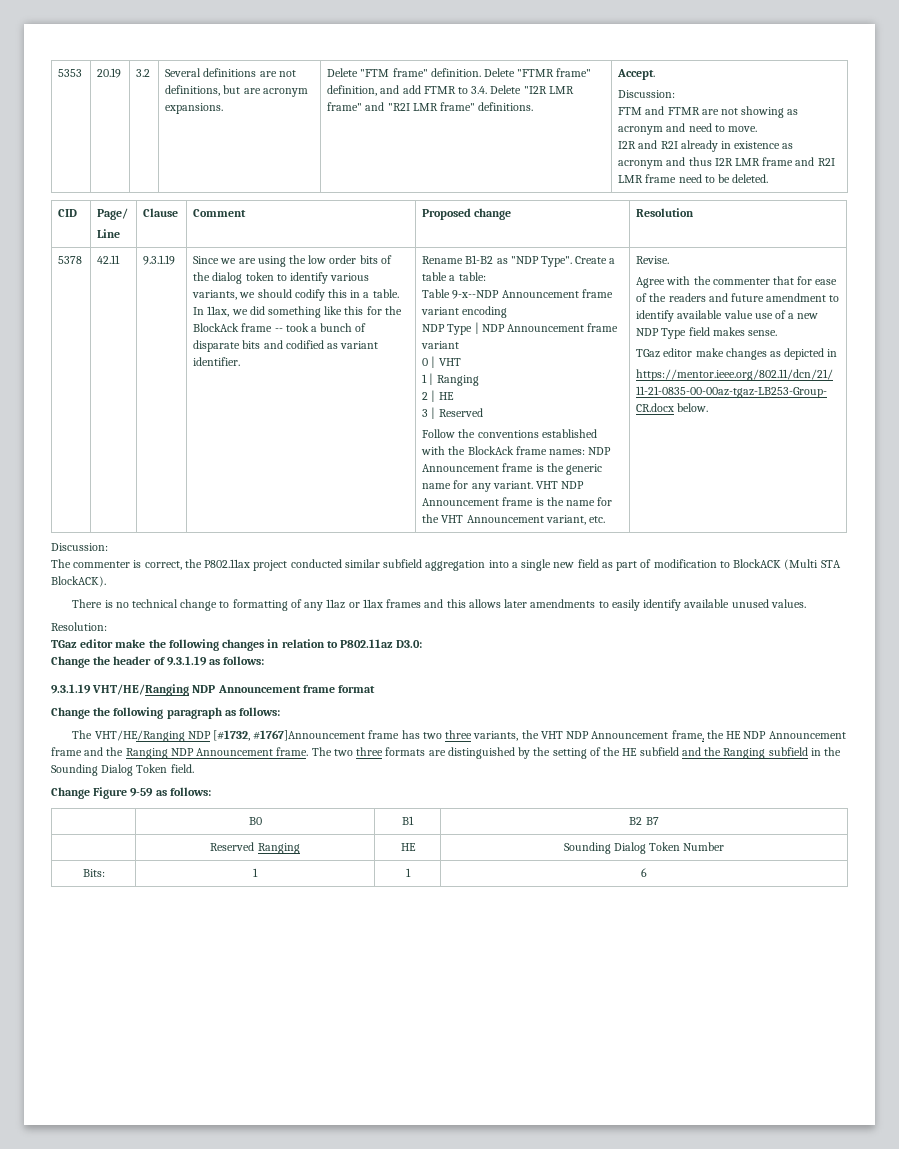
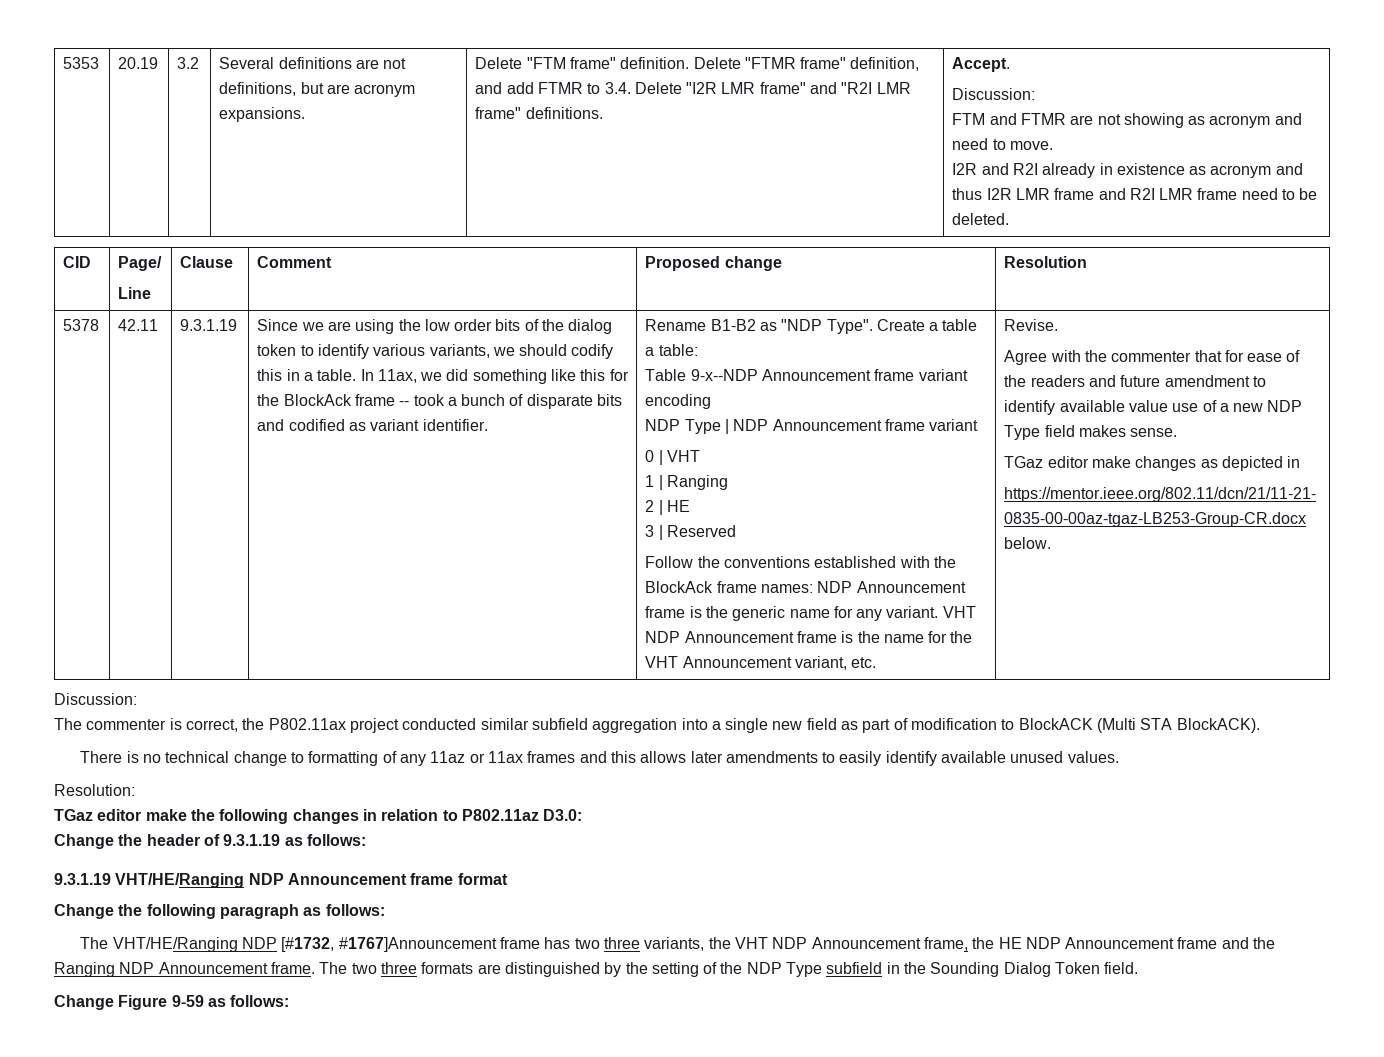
- The two three formats are distinguished by the setting of the HE subfield and the Ranging subfield in the Sounding Dialog Token field.
+ The two three formats are distinguished by the setting of the NDP Type subfield in the Sounding Dialog Token field.
- | B0 | B1 | B2 B7
- | Reserved Ranging | HE | Sounding Dialog Token Number
- Bits: | 1 | 1 | 6

